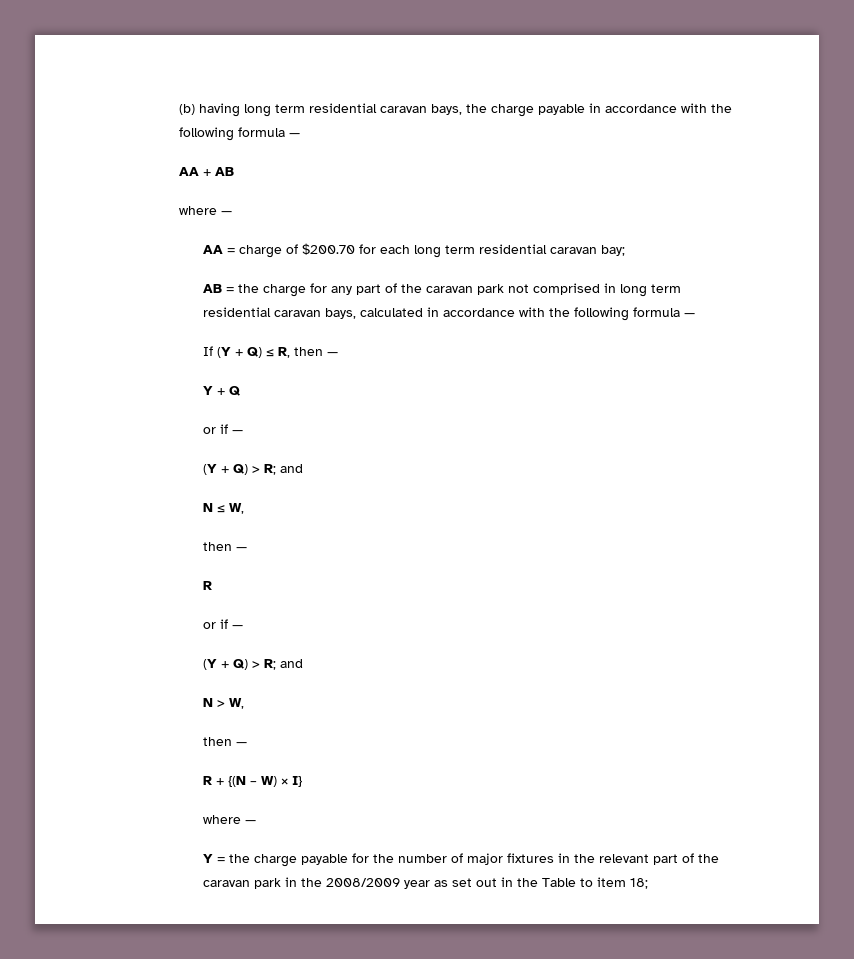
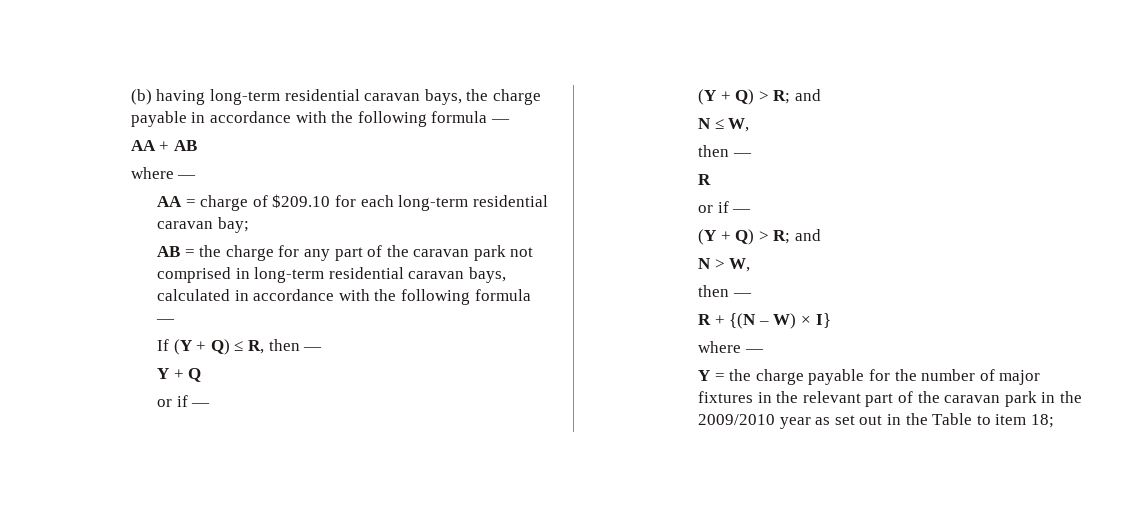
- (b) having long term residential caravan bays, the charge payable in accordance with the following formula —
+ (b) having long-term residential caravan bays, the charge payable in accordance with the following formula —
- AA = charge of $200.70 for each long term residential caravan bay;
+ AA = charge of $209.10 for each long-term residential caravan bay;
- AB = the charge for any part of the caravan park not comprised in long term residential caravan bays, calculated in accordance with the following formula —
+ AB = the charge for any part of the caravan park not comprised in long-term residential caravan bays, calculated in accordance with the following formula —
- Y = the charge payable for the number of major fixtures in the relevant part of the caravan park in the 2008/2009 year as set out in the Table to item 18;
+ Y = the charge payable for the number of major fixtures in the relevant part of the caravan park in the 2009/2010 year as set out in the Table to item 18;

